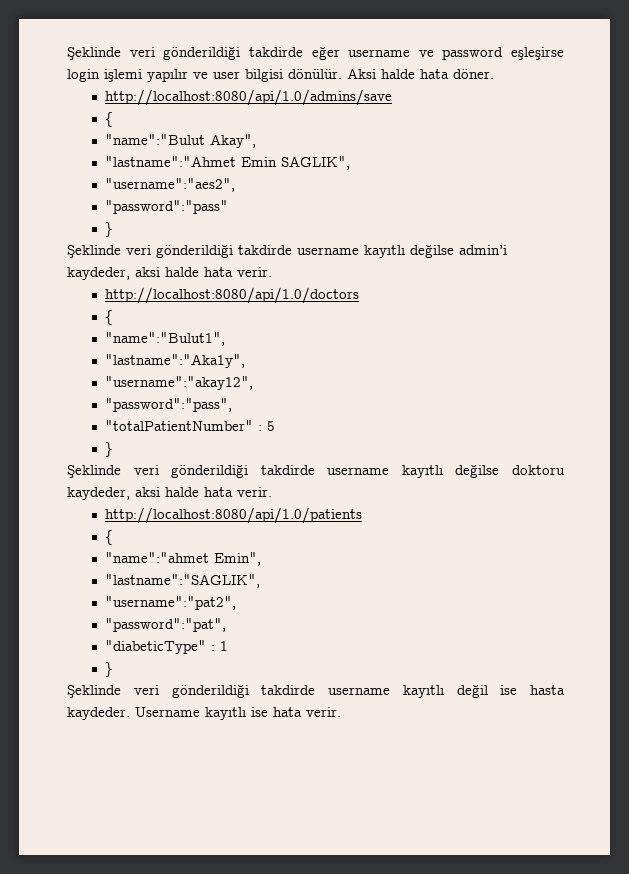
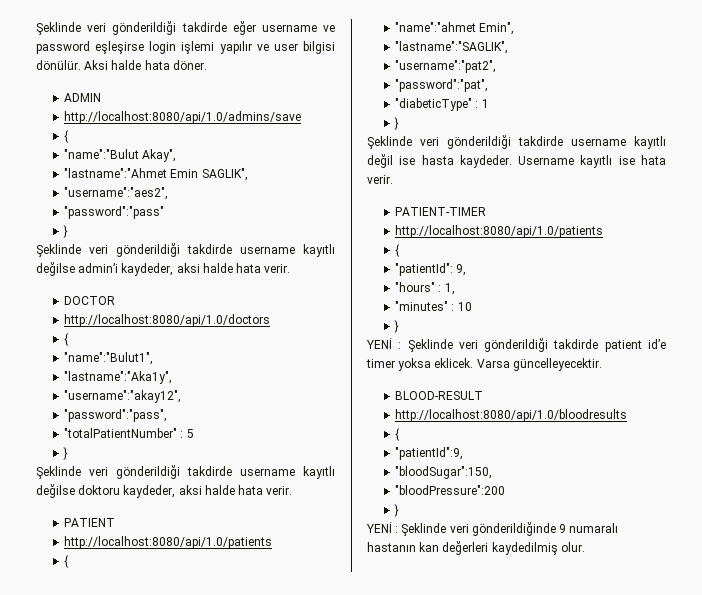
+ ADMIN
+ DOCTOR
+ PATIENT
+ PATIENT-TIMER
+ http://localhost:8080/api/1.0/patients
+ {
+ "patientId": 9,
+ "hours" : 1,
+ "minutes" : 10
+ }
+ YENİ : Şeklinde veri gönderildiği takdirde patient id’e timer yoksa eklicek. Varsa güncelleyecektir.
+ BLOOD-RESULT
+ http://localhost:8080/api/1.0/bloodresults
+ {
+ "patientId":9,
+ "bloodSugar":150,
+ "bloodPressure":200
+ }
+ YENİ : Şeklinde veri gönderildiğinde 9 numaralı hastanın kan değerleri kaydedilmiş olur.

